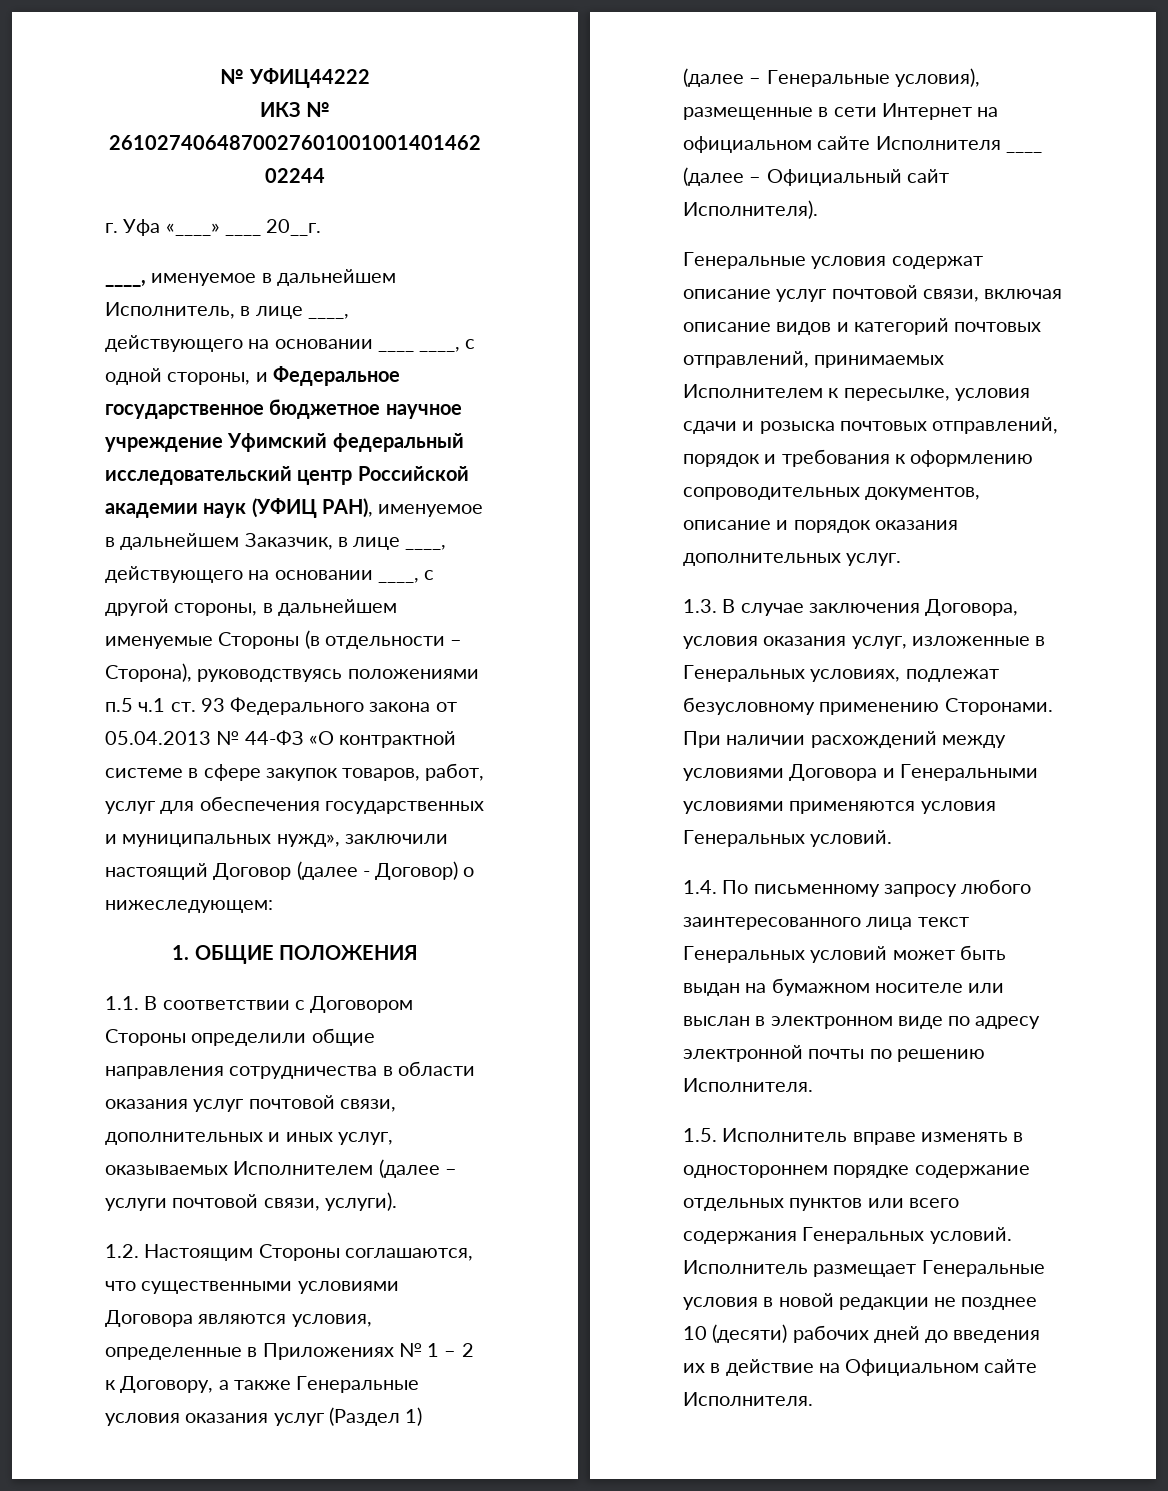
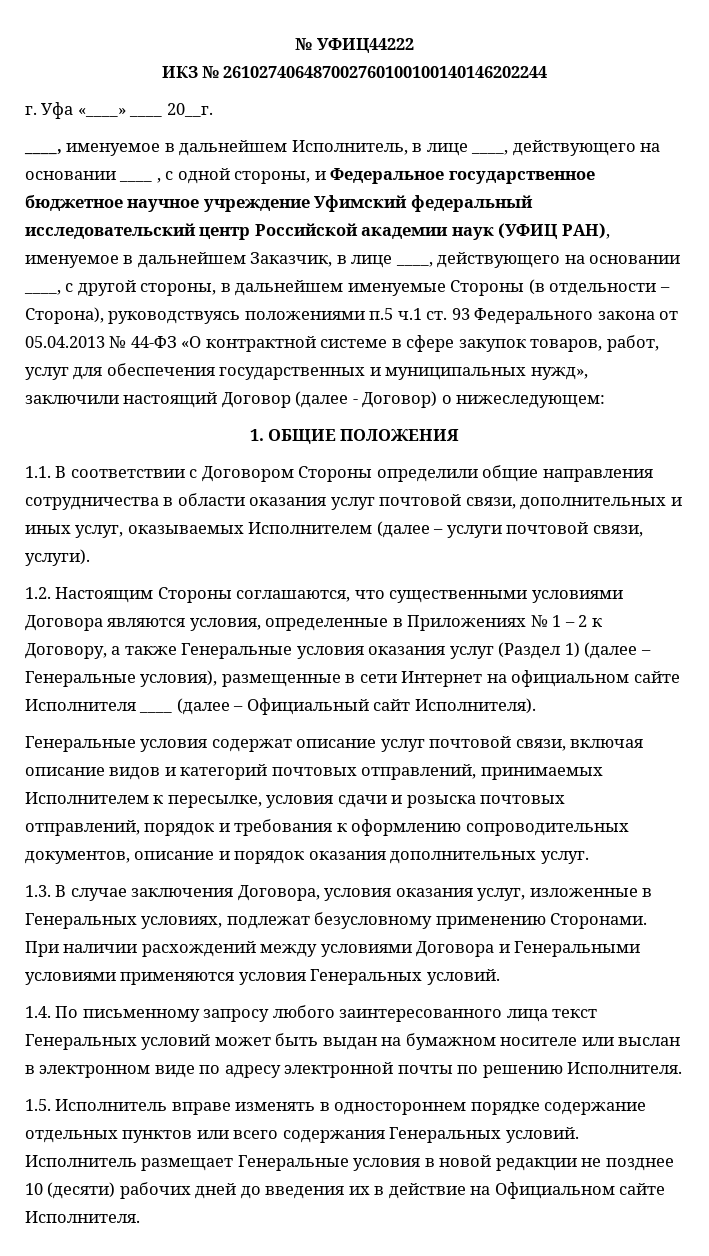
- ____, именуемое в дальнейшем Исполнитель, в лице ____, действующего на основании ____ ____, с одной стороны, и Федеральное государственное бюджетное научное учреждение Уфимский федеральный исследовательский центр Российской академии наук (УФИЦ РАН), именуемое в дальнейшем Заказчик, в лице ____, действующего на основании ____, с другой стороны, в дальнейшем именуемые Стороны (в отдельности – Сторона), руководствуясь положениями п.5 ч.1 ст. 93 Федерального закона от 05.04.2013 № 44-ФЗ «О контрактной системе в сфере закупок товаров, работ, услуг для обеспечения государственных и муниципальных нужд», заключили настоящий Договор (далее - Договор) о нижеследующем:
+ ____, именуемое в дальнейшем Исполнитель, в лице ____, действующего на основании ____ , с одной стороны, и Федеральное государственное бюджетное научное учреждение Уфимский федеральный исследовательский центр Российской академии наук (УФИЦ РАН), именуемое в дальнейшем Заказчик, в лице ____, действующего на основании ____, с другой стороны, в дальнейшем именуемые Стороны (в отдельности – Сторона), руководствуясь положениями п.5 ч.1 ст. 93 Федерального закона от 05.04.2013 № 44-ФЗ «О контрактной системе в сфере закупок товаров, работ, услуг для обеспечения государственных и муниципальных нужд», заключили настоящий Договор (далее - Договор) о нижеследующем:

